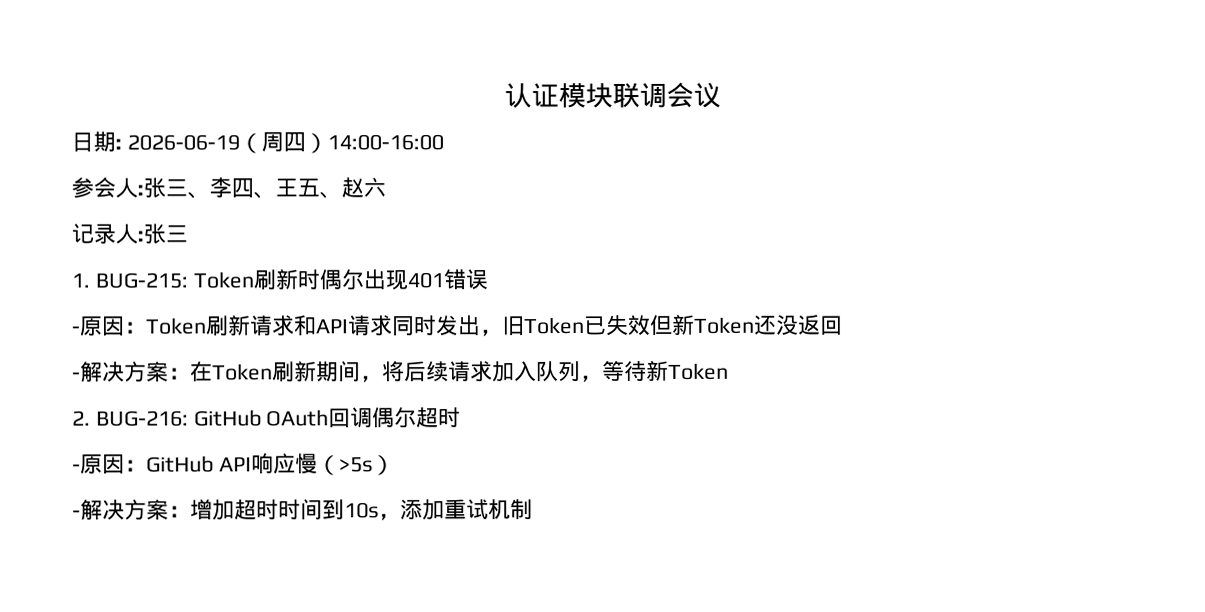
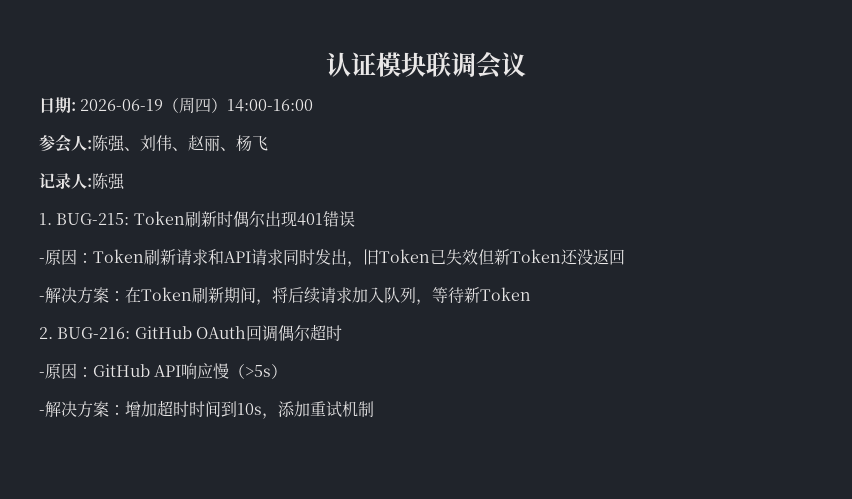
- 参会人:张三、李四、王五、赵六
+ 参会人:陈强、刘伟、赵丽、杨飞
- 记录人:张三
+ 记录人:陈强

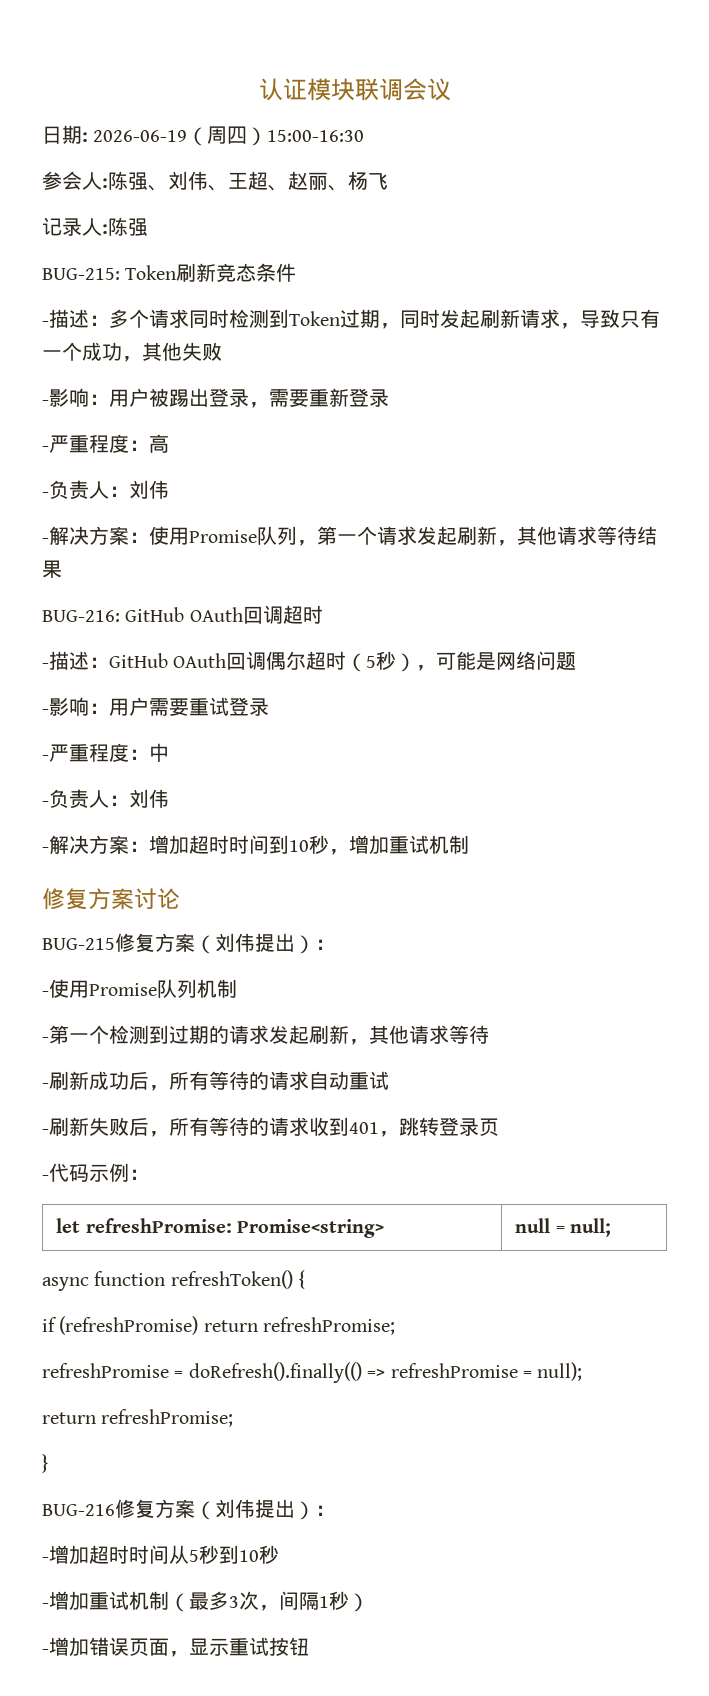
- 日期: 2026-06-19（周四）14:00-16:00
+ 日期: 2026-06-19（周四）15:00-16:30
- 参会人:陈强、刘伟、赵丽、杨飞
+ 参会人:陈强、刘伟、王超、赵丽、杨飞
- 1. BUG-215: Token刷新时偶尔出现401错误
- -原因：Token刷新请求和API请求同时发出，旧Token已失效但新Token还没返回
- -解决方案：在Token刷新期间，将后续请求加入队列，等待新Token
- 2. BUG-216: GitHub OAuth回调偶尔超时
- -原因：GitHub API响应慢（>5s）
+ BUG-215: Token刷新竞态条件
+ -描述：多个请求同时检测到Token过期，同时发起刷新请求，导致只有一个成功，其他失败
+ -影响：用户被踢出登录，需要重新登录
+ -严重程度：高
+ -负责人：刘伟
+ -解决方案：使用Promise队列，第一个请求发起刷新，其他请求等待结果
+ BUG-216: GitHub OAuth回调超时
+ -描述：GitHub OAuth回调偶尔超时（5秒），可能是网络问题
+ -影响：用户需要重试登录
+ -严重程度：中
+ -负责人：刘伟
- -解决方案：增加超时时间到10s，添加重试机制
+ -解决方案：增加超时时间到10秒，增加重试机制
+ 修复方案讨论
+ BUG-215修复方案（刘伟提出）：
+ -使用Promise队列机制
+ -第一个检测到过期的请求发起刷新，其他请求等待
+ -刷新成功后，所有等待的请求自动重试
+ -刷新失败后，所有等待的请求收到401，跳转登录页
+ -代码示例：
+ let refreshPromise: Promise<string> | null = null;
+ async function refreshToken() {
+ if (refreshPromise) return refreshPromise;
+ refreshPromise = doRefresh().finally(() => refreshPromise = null);
+ return refreshPromise;
+ }
+ BUG-216修复方案（刘伟提出）：
+ -增加超时时间从5秒到10秒
+ -增加重试机制（最多3次，间隔1秒）
+ -增加错误页面，显示重试按钮

